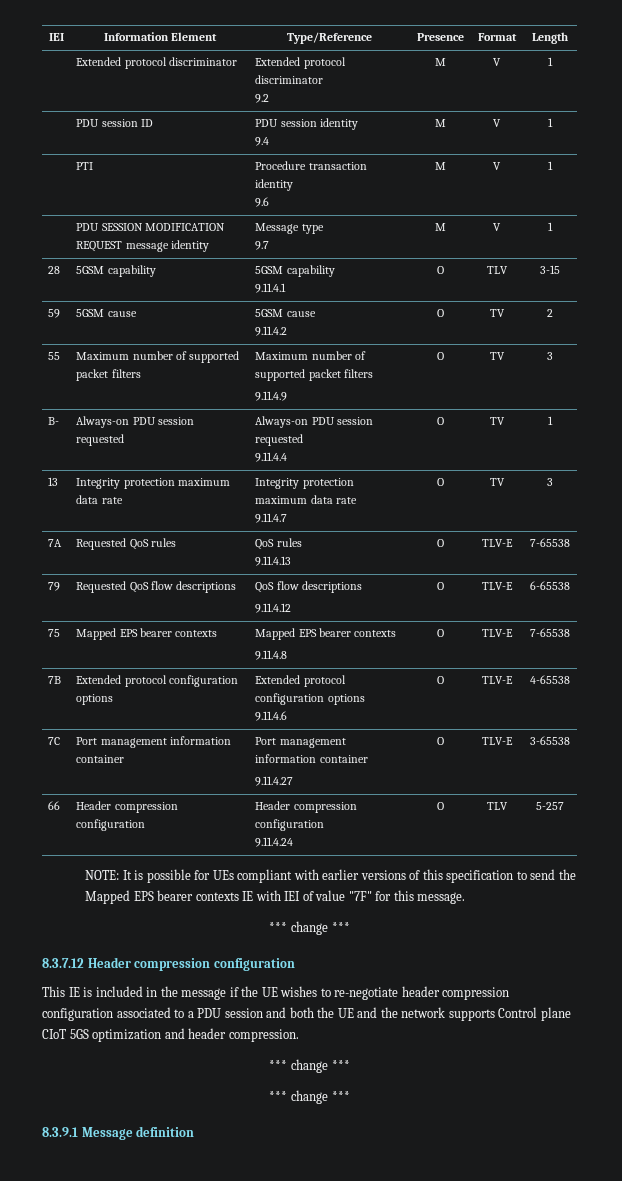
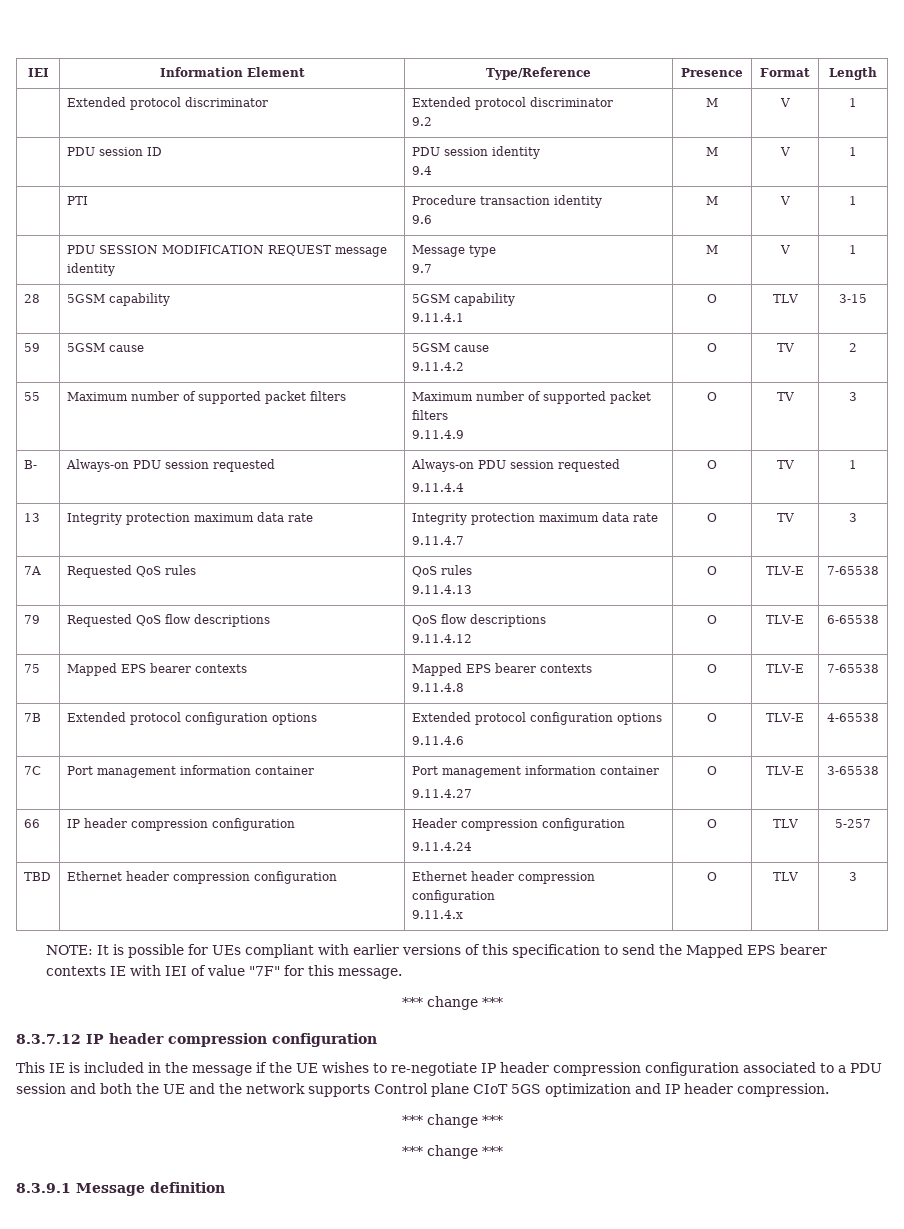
- 66 | Header compression configuration | Header compression configuration
+ 66 | IP header compression configuration | Header compression configuration
+ TBD | Ethernet header compression configuration | Ethernet header compression configuration
+ 9.11.4.x | O | TLV | 3
- 8.3.7.12 Header compression configuration
+ 8.3.7.12 IP header compression configuration
- This IE is included in the message if the UE wishes to re-negotiate header compression configuration associated to a PDU session and both the UE and the network supports Control plane CIoT 5GS optimization and header compression.
+ This IE is included in the message if the UE wishes to re-negotiate IP header compression configuration associated to a PDU session and both the UE and the network supports Control plane CIoT 5GS optimization and IP header compression.

